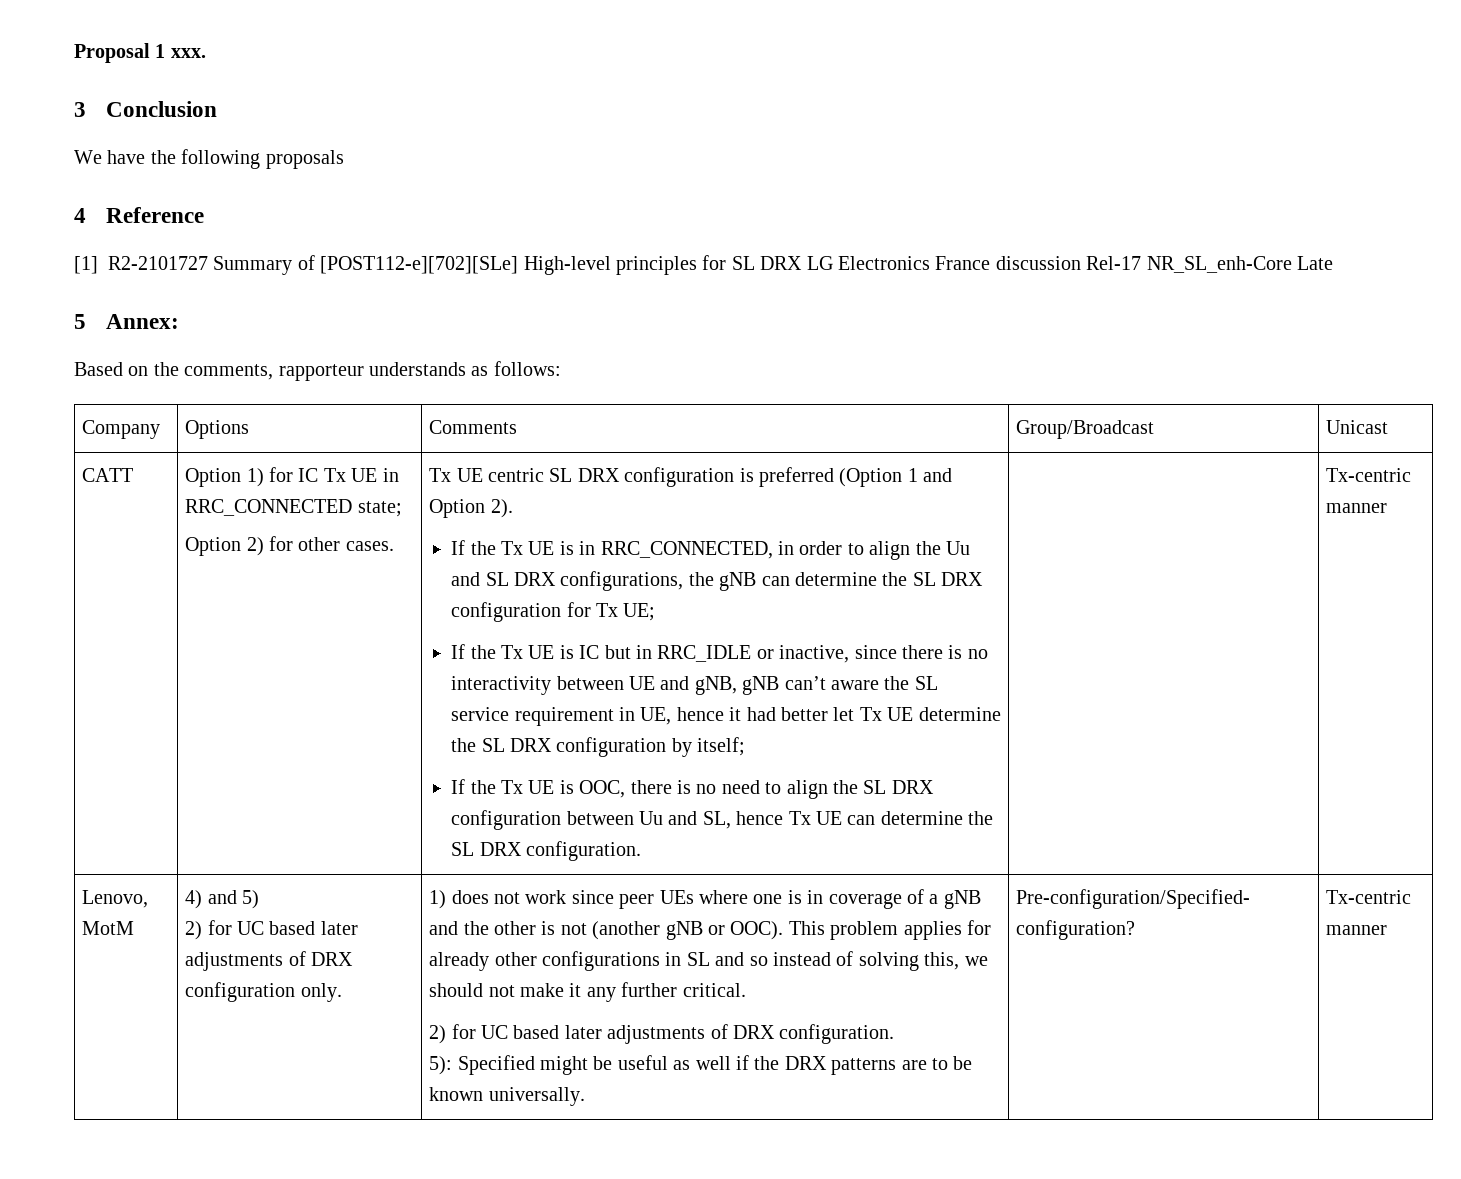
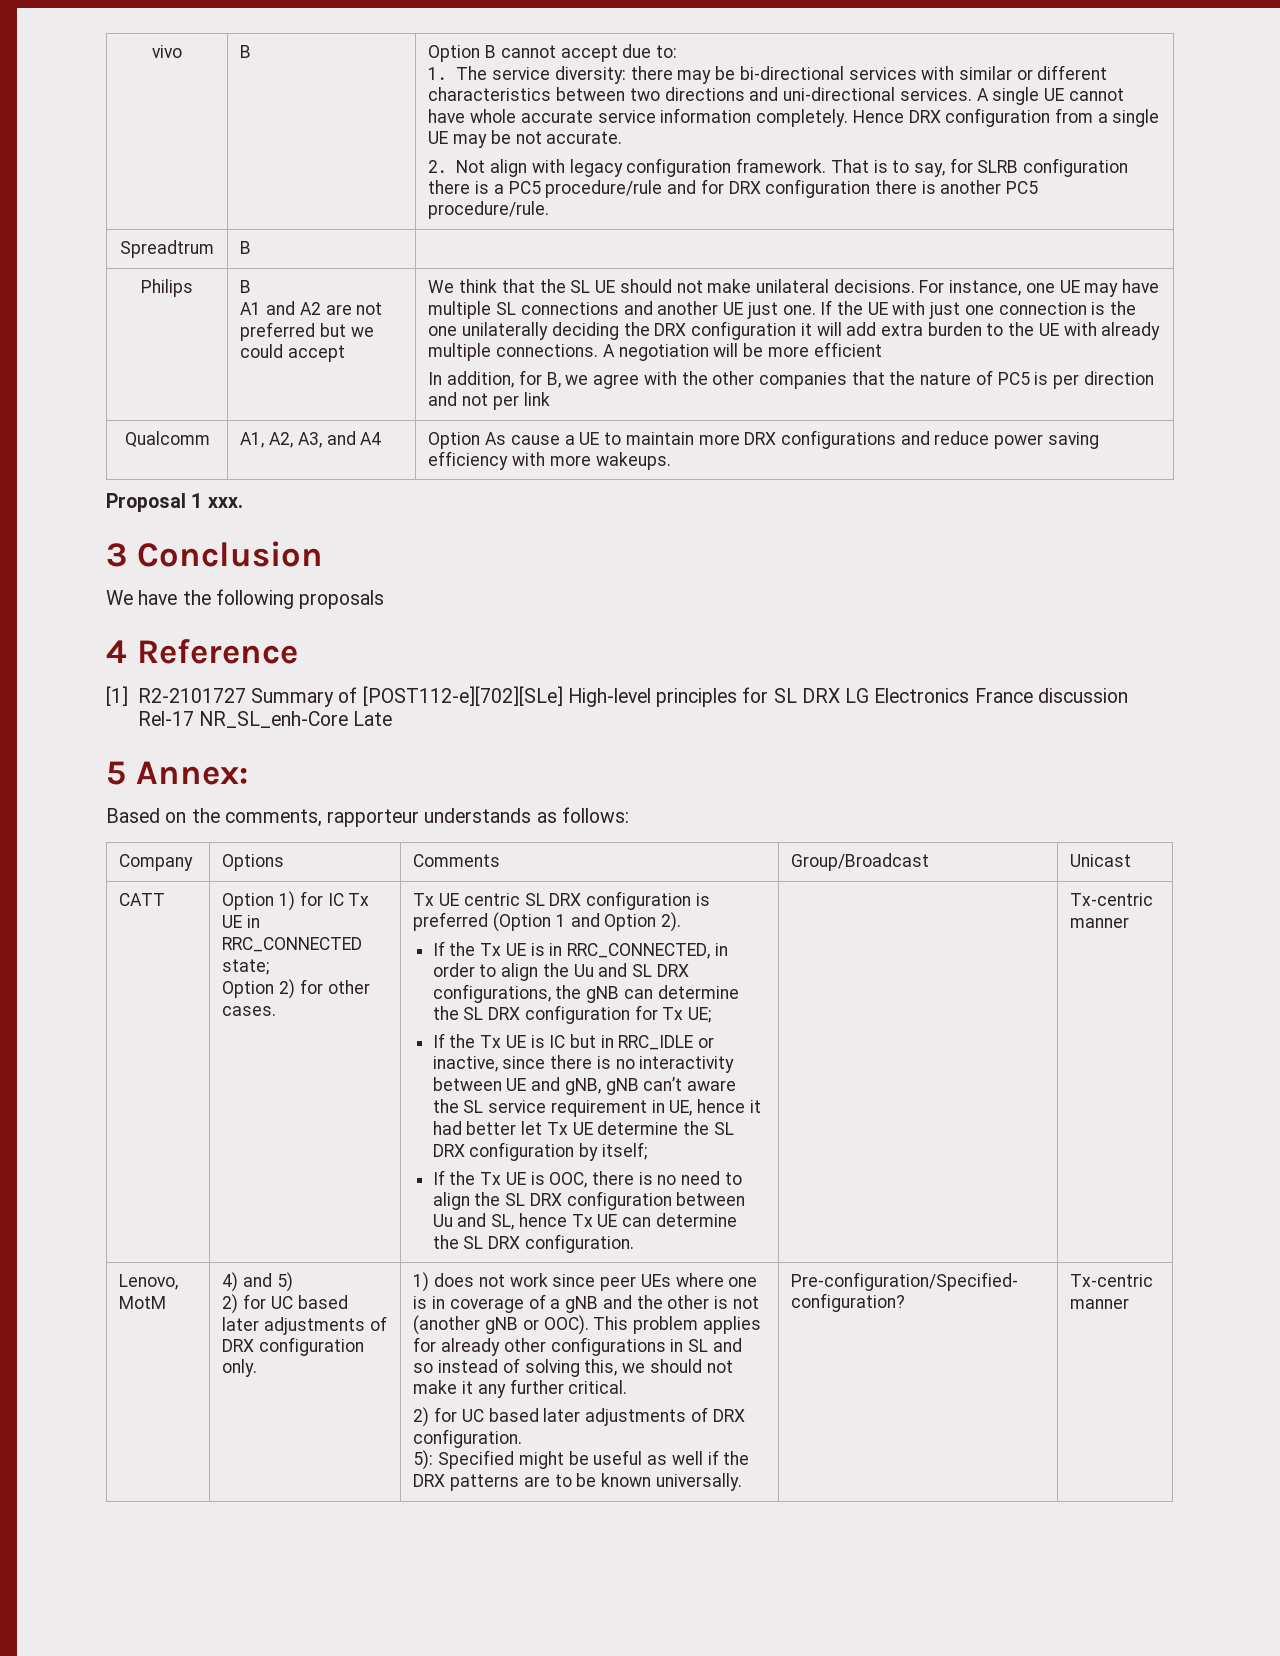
+ vivo | B | Option B cannot accept due to:
+ 1．The service diversity: there may be bi-directional services with similar or different characteristics between two directions and uni-directional services. A single UE cannot have whole accurate service information completely. Hence DRX configuration from a single UE may be not accurate.
+ 2．Not align with legacy configuration framework. That is to say, for SLRB configuration there is a PC5 procedure/rule and for DRX configuration there is another PC5 procedure/rule.
+ Spreadtrum | B |
+ Philips | B
+ A1 and A2 are not preferred but we could accept | We think that the SL UE should not make unilateral decisions. For instance, one UE may have multiple SL connections and another UE just one. If the UE with just one connection is the one unilaterally deciding the DRX configuration it will add extra burden to the UE with already multiple connections. A negotiation will be more efficient
+ In addition, for B, we agree with the other companies that the nature of PC5 is per direction and not per link
+ Qualcomm | A1, A2, A3, and A4 | Option As cause a UE to maintain more DRX configurations and reduce power saving efficiency with more wakeups.

